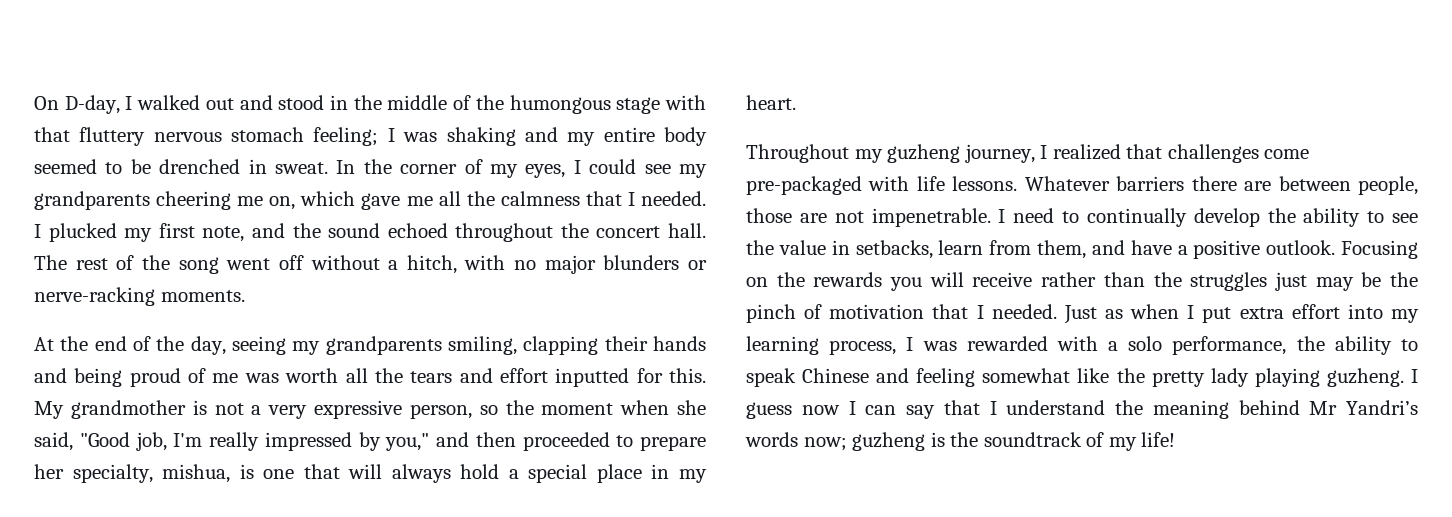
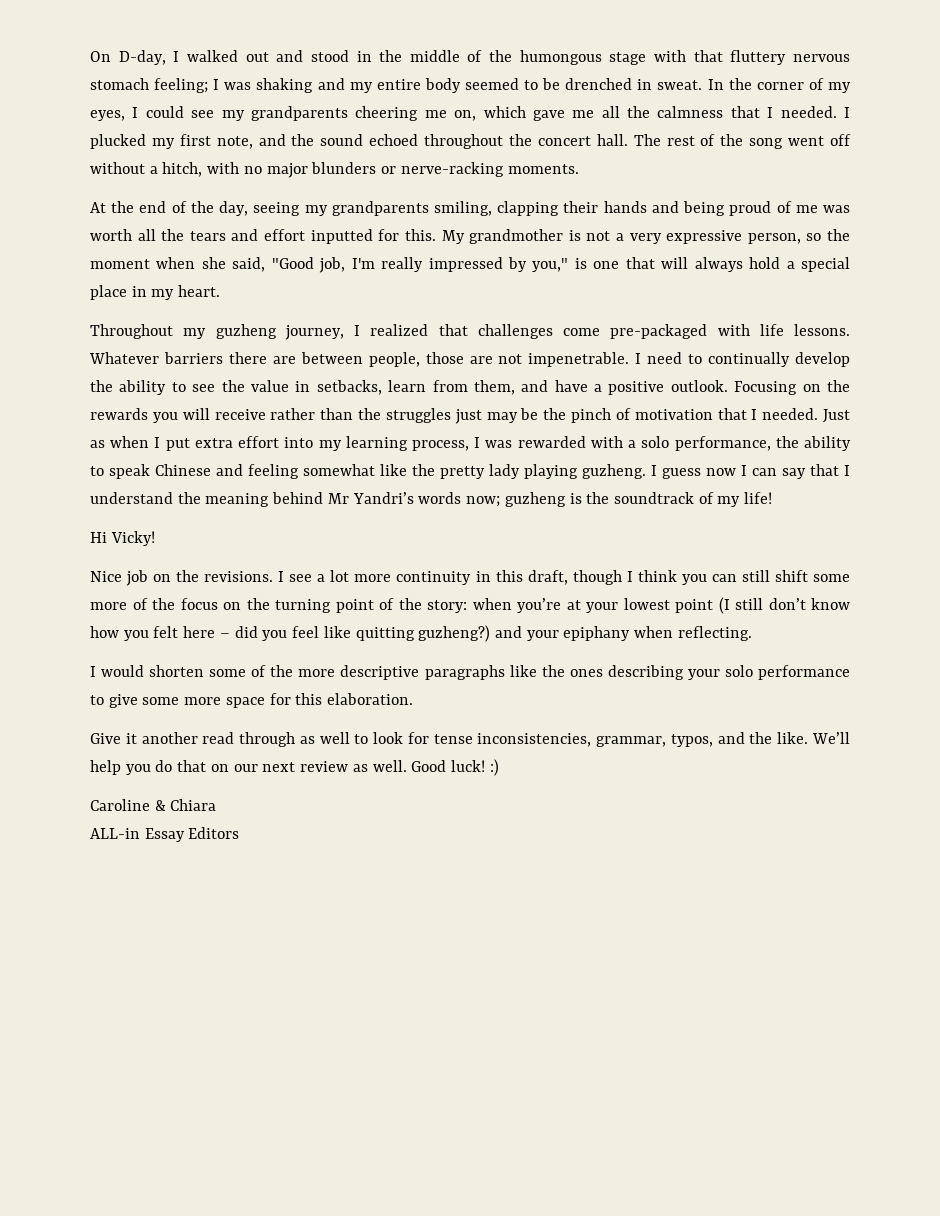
- My grandmother is not a very expressive person, so the moment when she said, "Good job, I'm really impressed by you," and then proceeded to prepare her specialty, mishua, is one that will always hold a special place in my heart.
+ My grandmother is not a very expressive person, so the moment when she said, "Good job, I'm really impressed by you," is one that will always hold a special place in my heart.
+ Hi Vicky!
+ Nice job on the revisions. I see a lot more continuity in this draft, though I think you can still shift some more of the focus on the turning point of the story: when you’re at your lowest point (I still don’t know how you felt here – did you feel like quitting guzheng?) and your epiphany when reflecting.
+ I would shorten some of the more descriptive paragraphs like the ones describing your solo performance to give some more space for this elaboration.
+ Give it another read through as well to look for tense inconsistencies, grammar, typos, and the like. We’ll help you do that on our next review as well. Good luck! :)
+ Caroline & Chiara
+ ALL-in Essay Editors

